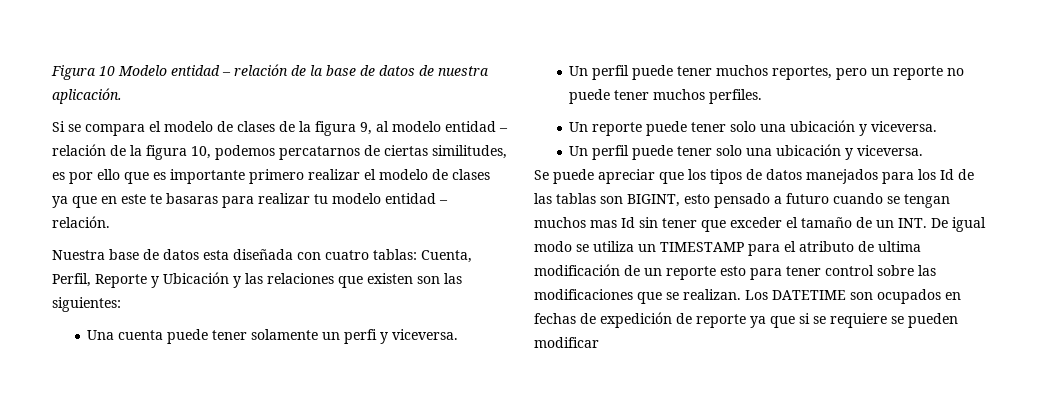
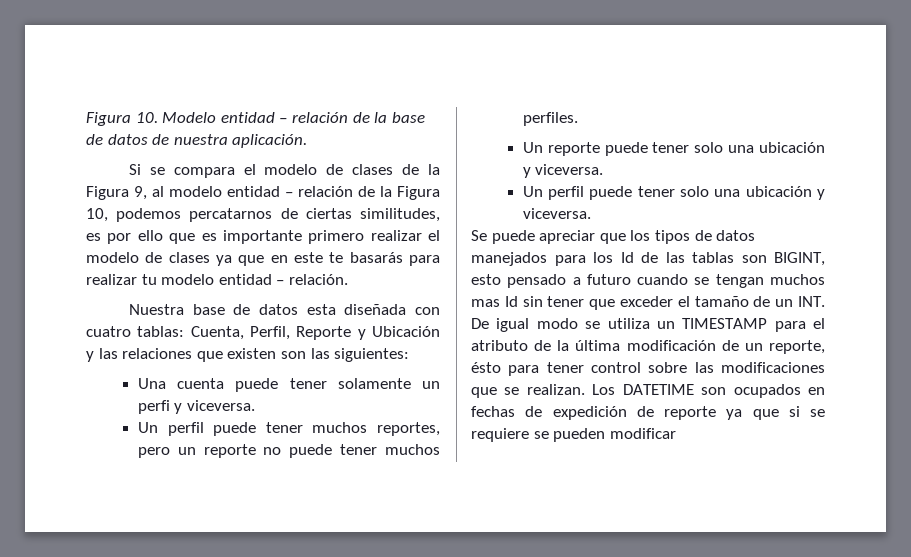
- Figura 10 Modelo entidad – relación de la base de datos de nuestra aplicación.
+ Figura 10. Modelo entidad – relación de la base de datos de nuestra aplicación.
- Si se compara el modelo de clases de la figura 9, al modelo entidad – relación de la figura 10, podemos percatarnos de ciertas similitudes, es por ello que es importante primero realizar el modelo de clases ya que en este te basaras para realizar tu modelo entidad – relación.
+ Si se compara el modelo de clases de la Figura 9, al modelo entidad – relación de la Figura 10, podemos percatarnos de ciertas similitudes, es por ello que es importante primero realizar el modelo de clases ya que en este te basarás para realizar tu modelo entidad – relación.
- Se puede apreciar que los tipos de datos manejados para los Id de las tablas son BIGINT, esto pensado a futuro cuando se tengan muchos mas Id sin tener que exceder el tamaño de un INT. De igual modo se utiliza un TIMESTAMP para el atributo de ultima modificación de un reporte esto para tener control sobre las modificaciones que se realizan.
+ Se puede apreciar que los tipos de datos manejados para los Id de las tablas son BIGINT, esto pensado a futuro cuando se tengan muchos mas Id sin tener que exceder el tamaño de un INT. De igual modo se utiliza un TIMESTAMP para el atributo de la última modificación de un reporte, ésto para tener control sobre las modificaciones que se realizan.

